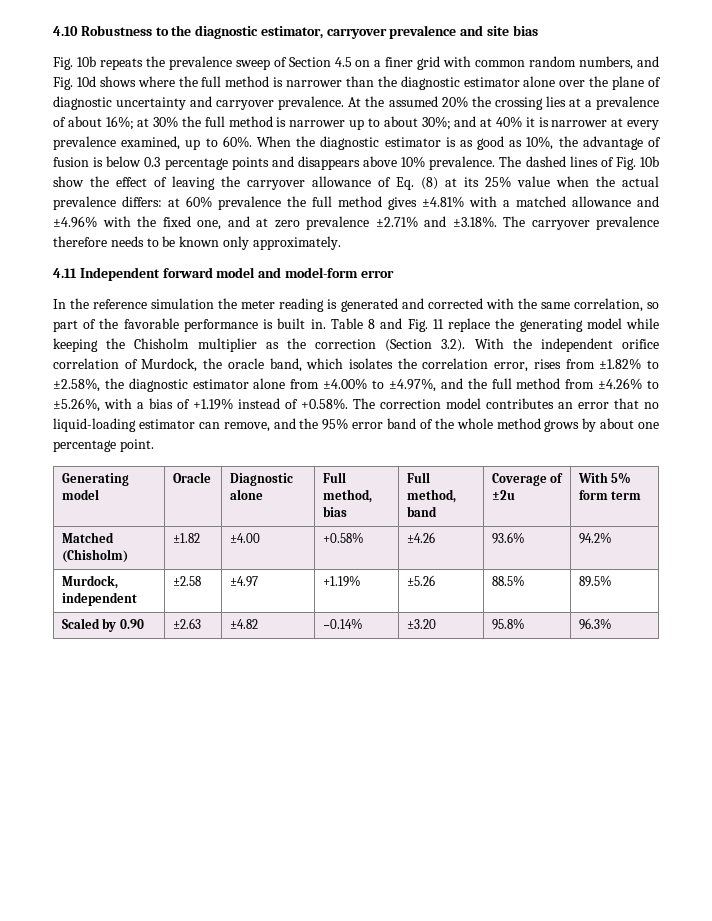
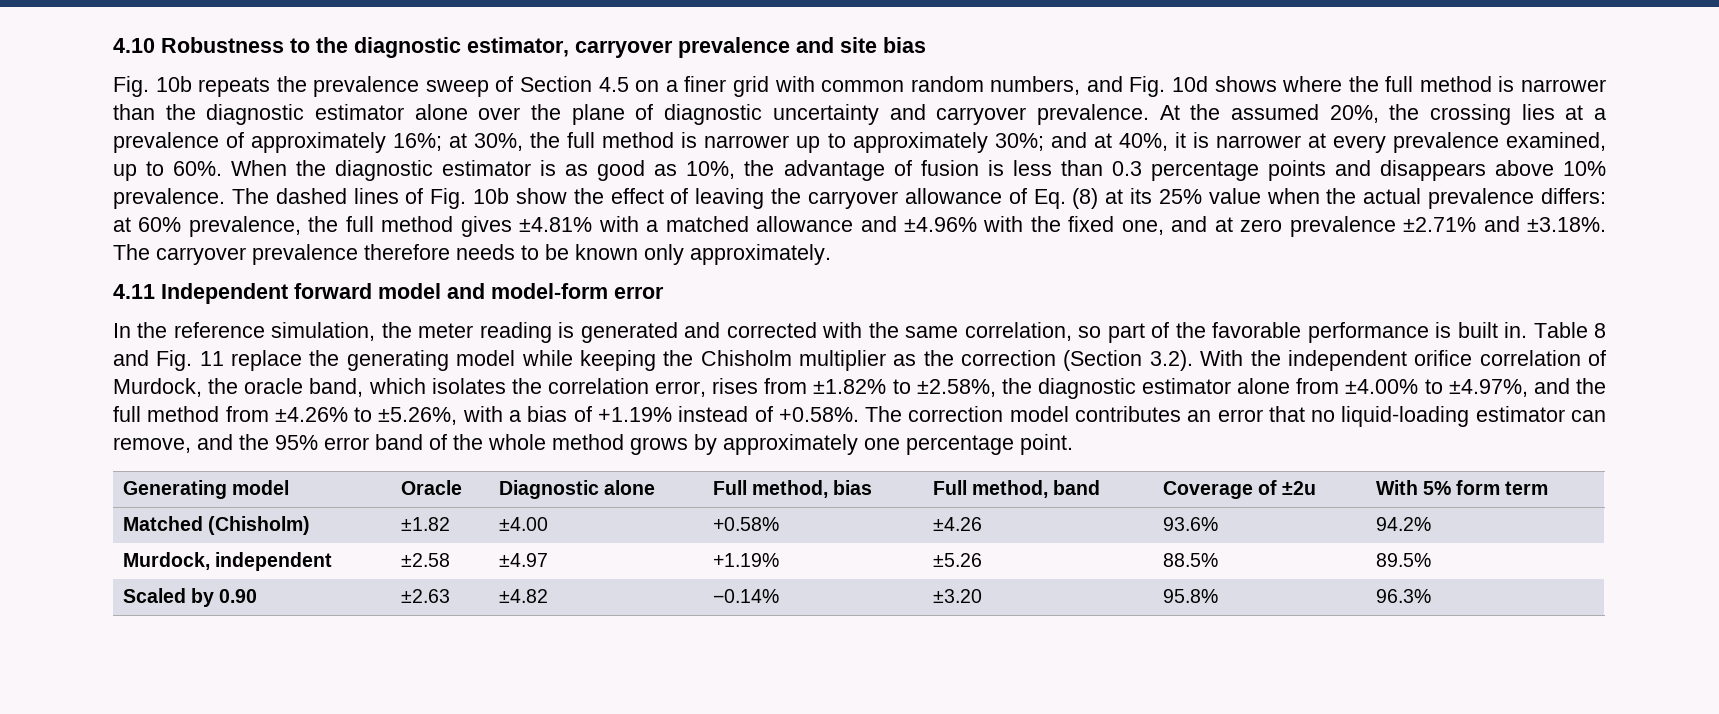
- At the assumed 20% the crossing lies at a prevalence of about 16%; at 30% the full method is narrower up to about 30%; and at 40% it is narrower at every prevalence examined, up to 60%.
+ At the assumed 20%, the crossing lies at a prevalence of approximately 16%; at 30%, the full method is narrower up to approximately 30%; and at 40%, it is narrower at every prevalence examined, up to 60%.
- When the diagnostic estimator is as good as 10%, the advantage of fusion is below 0.3 percentage points and disappears above 10% prevalence.
+ When the diagnostic estimator is as good as 10%, the advantage of fusion is less than 0.3 percentage points and disappears above 10% prevalence.
- The dashed lines of Fig. 10b show the effect of leaving the carryover allowance of Eq. (8) at its 25% value when the actual prevalence differs: at 60% prevalence the full method gives ±4.81% with a matched allowance and ±4.96% with the fixed one, and at zero prevalence ±2.71% and ±3.18%. The carryover prevalence therefore needs to be known only approximately.
+ The dashed lines of Fig. 10b show the effect of leaving the carryover allowance of Eq. (8) at its 25% value when the actual prevalence differs: at 60% prevalence, the full method gives ±4.81% with a matched allowance and ±4.96% with the fixed one, and at zero prevalence ±2.71% and ±3.18%. The carryover prevalence therefore needs to be known only approximately.
- In the reference simulation the meter reading is generated and corrected with the same correlation, so part of the favorable performance is built in.
+ In the reference simulation, the meter reading is generated and corrected with the same correlation, so part of the favorable performance is built in.
- Table 8 and Fig. 11 replace the generating model while keeping the Chisholm multiplier as the correction (Section 3.2). With the independent orifice correlation of Murdock, the oracle band, which isolates the correlation error, rises from ±1.82% to ±2.58%, the diagnostic estimator alone from ±4.00% to ±4.97%, and the full method from ±4.26% to ±5.26%, with a bias of +1.19% instead of +0.58%. The correction model contributes an error that no liquid-loading estimator can remove, and the 95% error band of the whole method grows by about one percentage point.
+ Table 8 and Fig. 11 replace the generating model while keeping the Chisholm multiplier as the correction (Section 3.2). With the independent orifice correlation of Murdock, the oracle band, which isolates the correlation error, rises from ±1.82% to ±2.58%, the diagnostic estimator alone from ±4.00% to ±4.97%, and the full method from ±4.26% to ±5.26%, with a bias of +1.19% instead of +0.58%. The correction model contributes an error that no liquid-loading estimator can remove, and the 95% error band of the whole method grows by approximately one percentage point.

